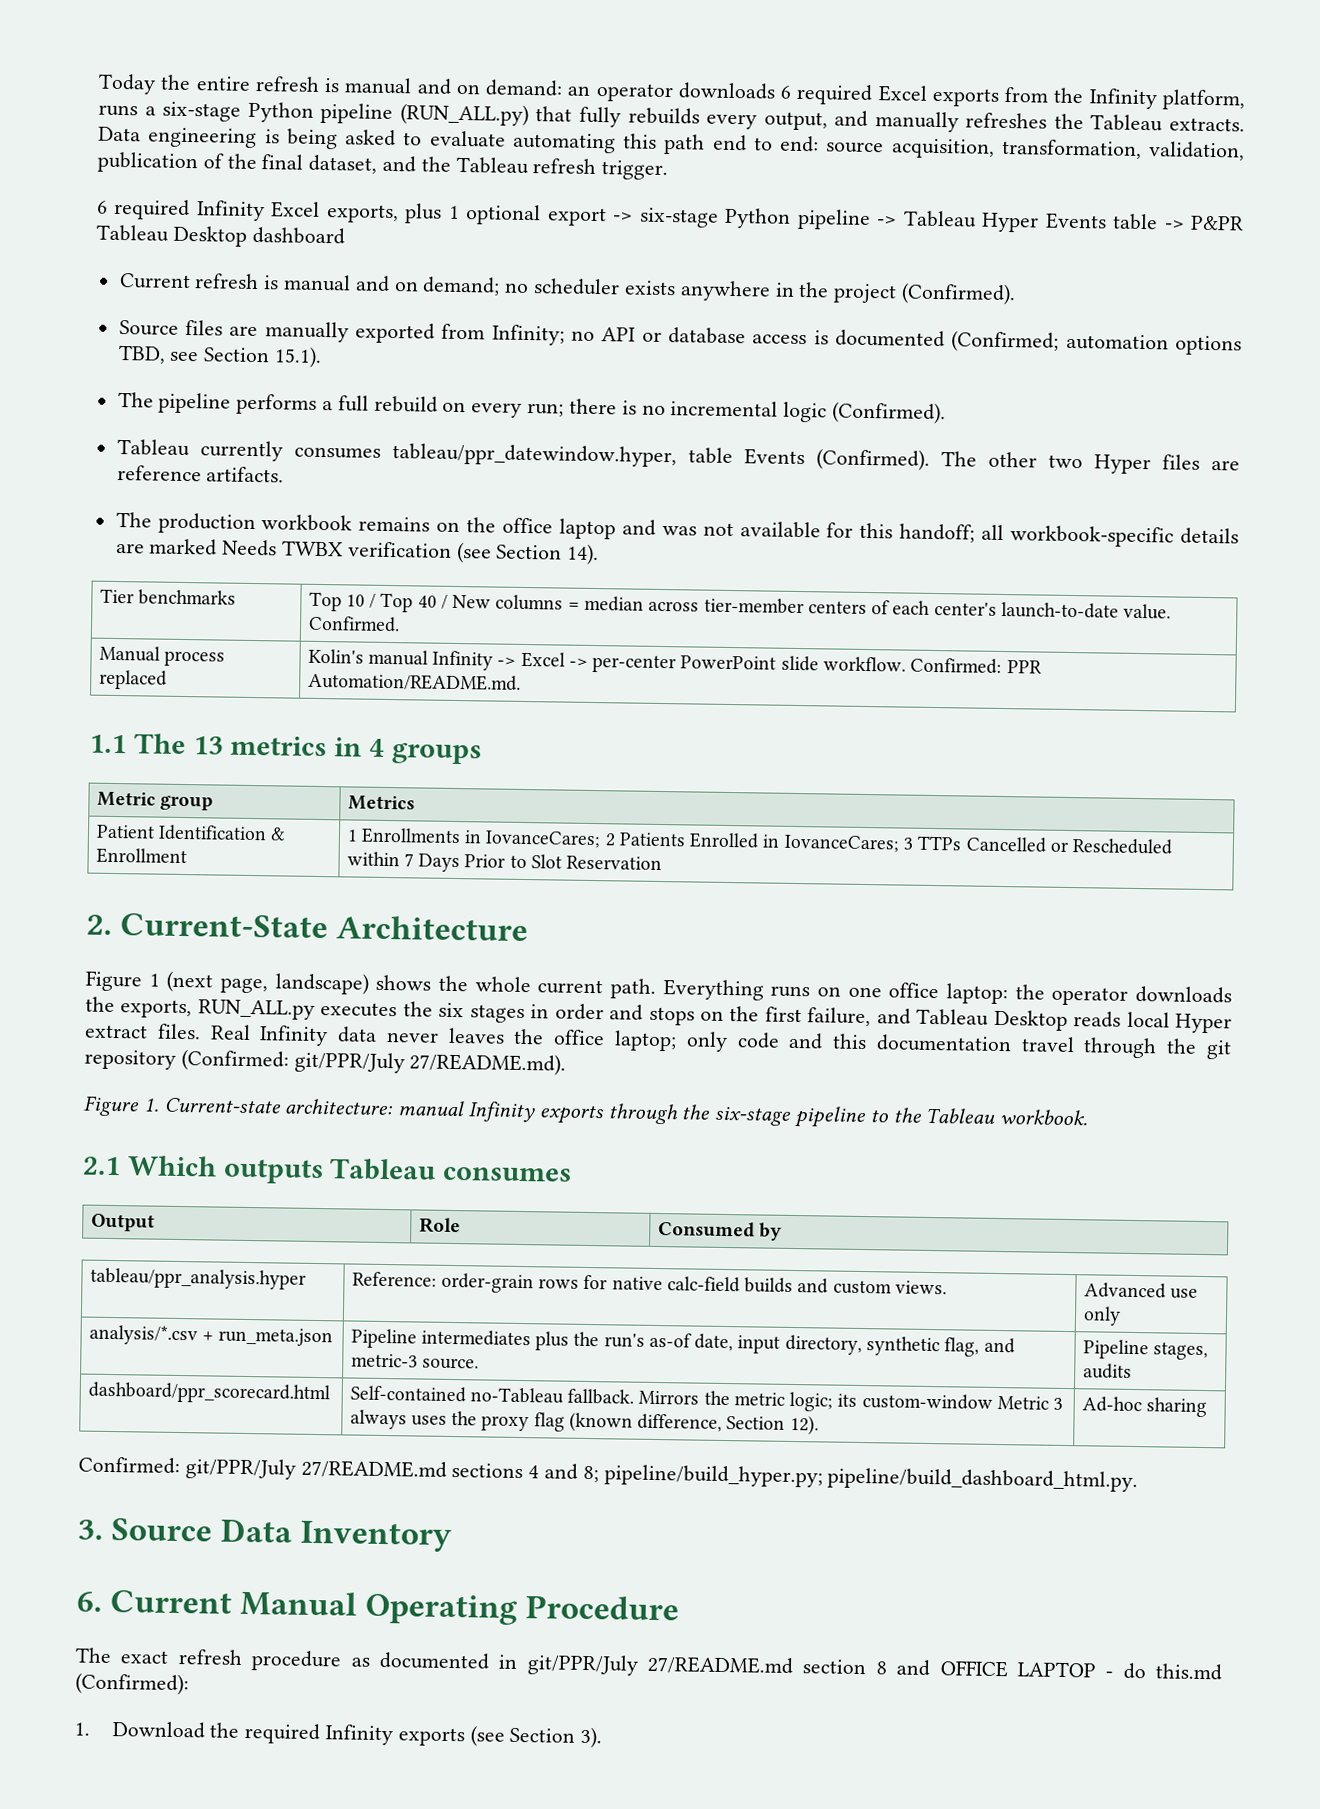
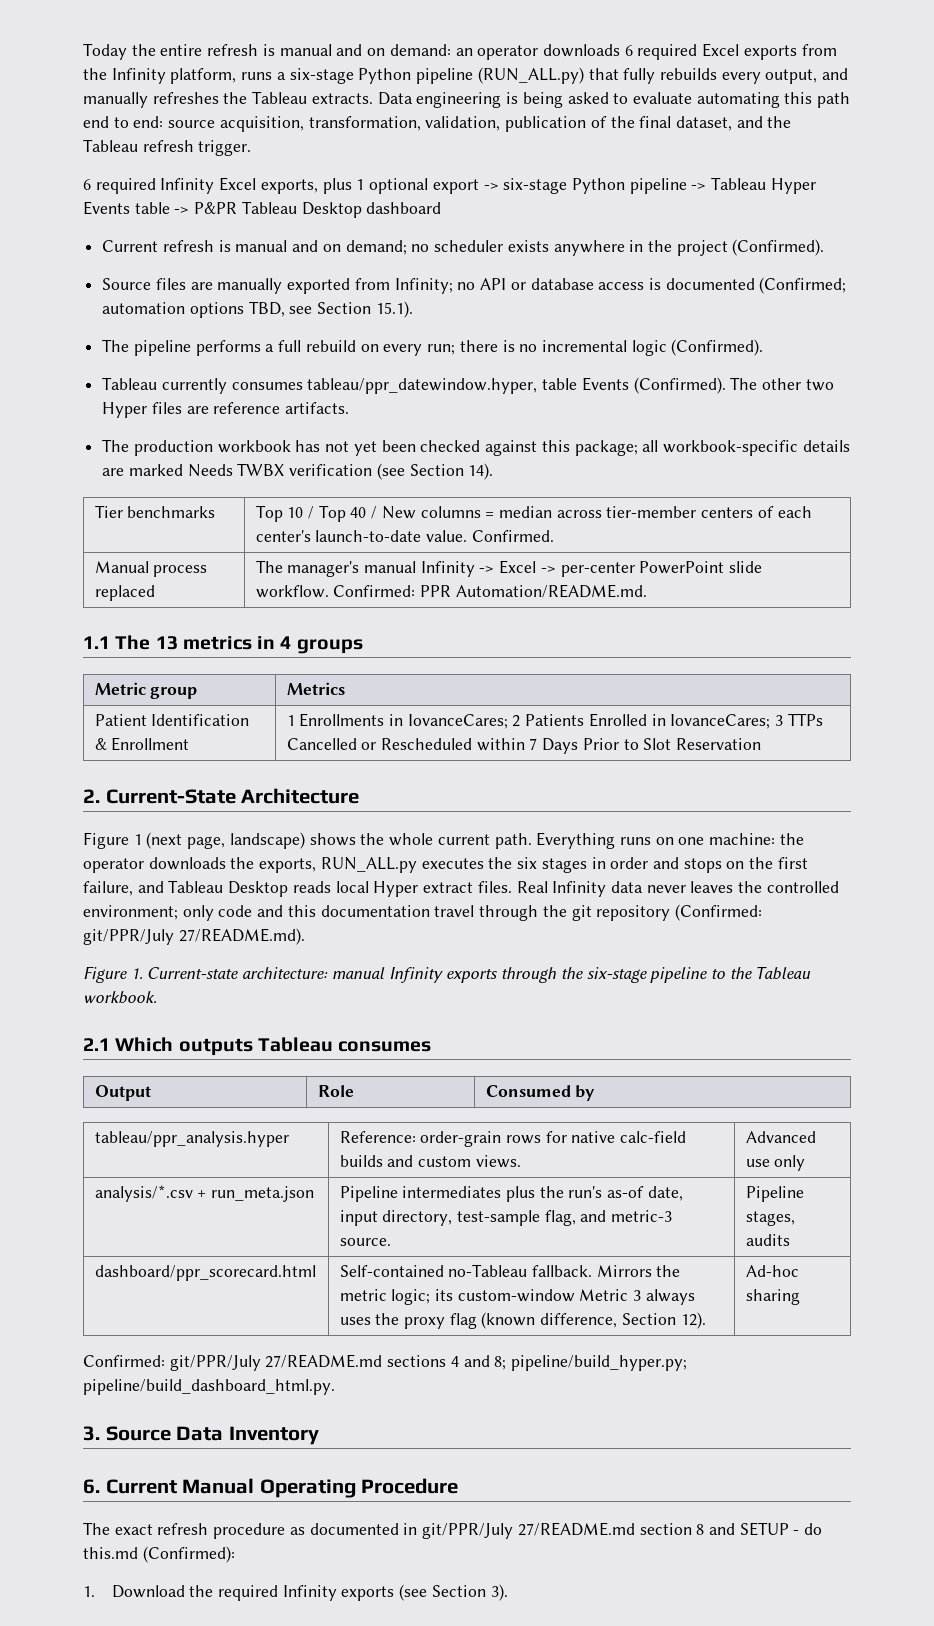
- The production workbook remains on the office laptop and was not available for this handoff; all workbook-specific details are marked Needs TWBX verification (see Section 14).
+ The production workbook has not yet been checked against this package; all workbook-specific details are marked Needs TWBX verification (see Section 14).
- Manual process replaced | Kolin's manual Infinity -> Excel -> per-center PowerPoint slide workflow. Confirmed: PPR Automation/README.md.
+ Manual process replaced | The manager's manual Infinity -> Excel -> per-center PowerPoint slide workflow. Confirmed: PPR Automation/README.md.
- Everything runs on one office laptop: the operator downloads the exports, RUN_ALL.py executes the six stages in order and stops on the first failure, and Tableau Desktop reads local Hyper extract files.
+ Everything runs on one machine: the operator downloads the exports, RUN_ALL.py executes the six stages in order and stops on the first failure, and Tableau Desktop reads local Hyper extract files.
- Real Infinity data never leaves the office laptop; only code and this documentation travel through the git repository (Confirmed: git/PPR/July 27/README.md).
+ Real Infinity data never leaves the controlled environment; only code and this documentation travel through the git repository (Confirmed: git/PPR/July 27/README.md).
- analysis/*.csv + run_meta.json | Pipeline intermediates plus the run's as-of date, input directory, synthetic flag, and metric-3 source. | Pipeline stages, audits
+ analysis/*.csv + run_meta.json | Pipeline intermediates plus the run's as-of date, input directory, test-sample flag, and metric-3 source. | Pipeline stages, audits
- The exact refresh procedure as documented in git/PPR/July 27/README.md section 8 and OFFICE LAPTOP - do this.md (Confirmed):
+ The exact refresh procedure as documented in git/PPR/July 27/README.md section 8 and SETUP - do this.md (Confirmed):

